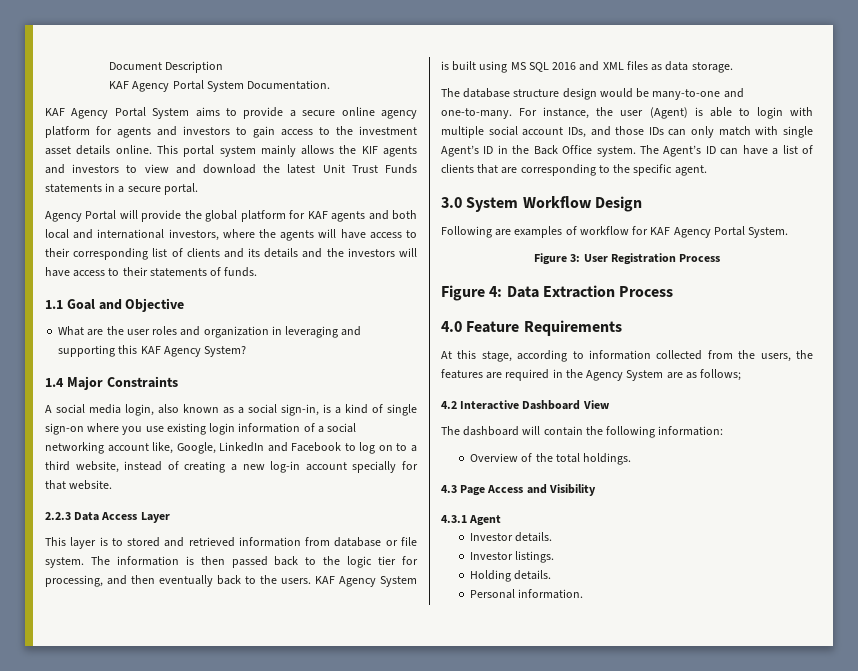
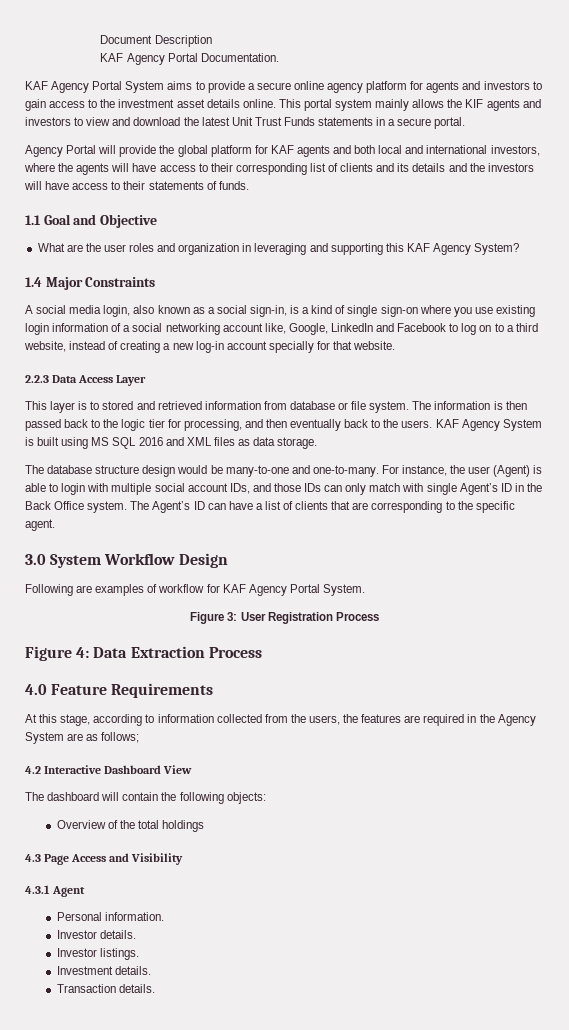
- KAF Agency Portal System Documentation.
+ KAF Agency Portal Documentation.
- The dashboard will contain the following information:
+ The dashboard will contain the following objects:
- Overview of the total holdings.
+ Overview of the total holdings
+ Personal information.
- Holding details.
- Personal information.
+ Investment details.
+ Transaction details.

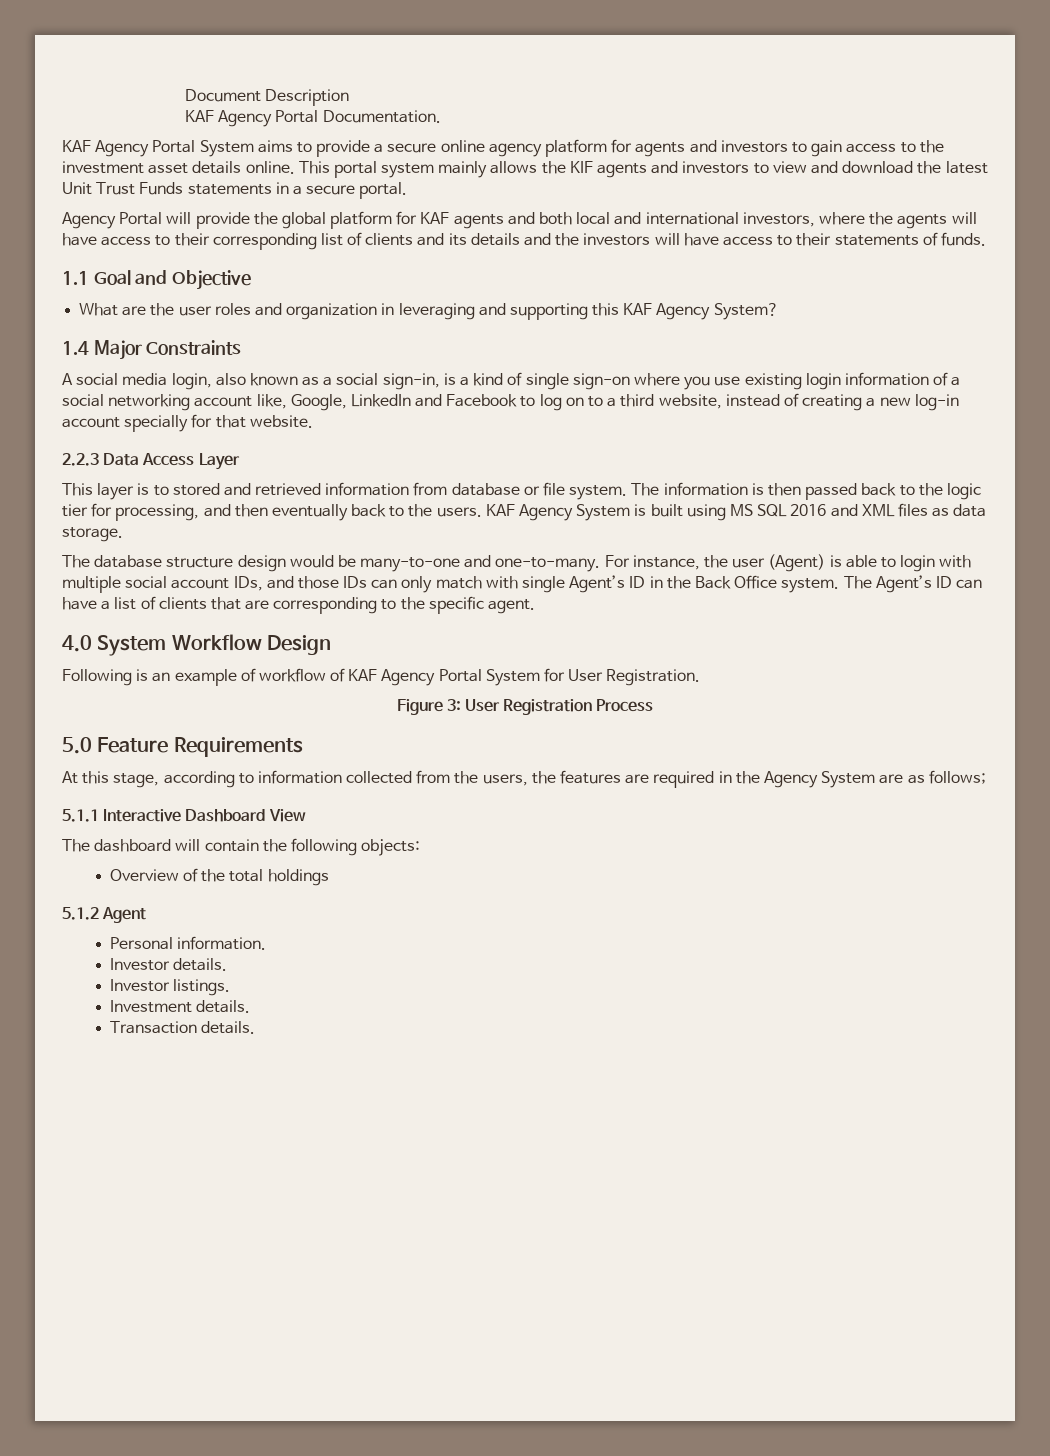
- 3.0 System Workflow Design
+ 4.0 System Workflow Design
- Following are examples of workflow for KAF Agency Portal System.
+ Following is an example of workflow of KAF Agency Portal System for User Registration.
- Figure 4: Data Extraction Process
- 4.0 Feature Requirements
+ 5.0 Feature Requirements
- 4.2 Interactive Dashboard View
+ 5.1.1 Interactive Dashboard View
- 4.3 Page Access and Visibility
- 4.3.1 Agent
+ 5.1.2 Agent

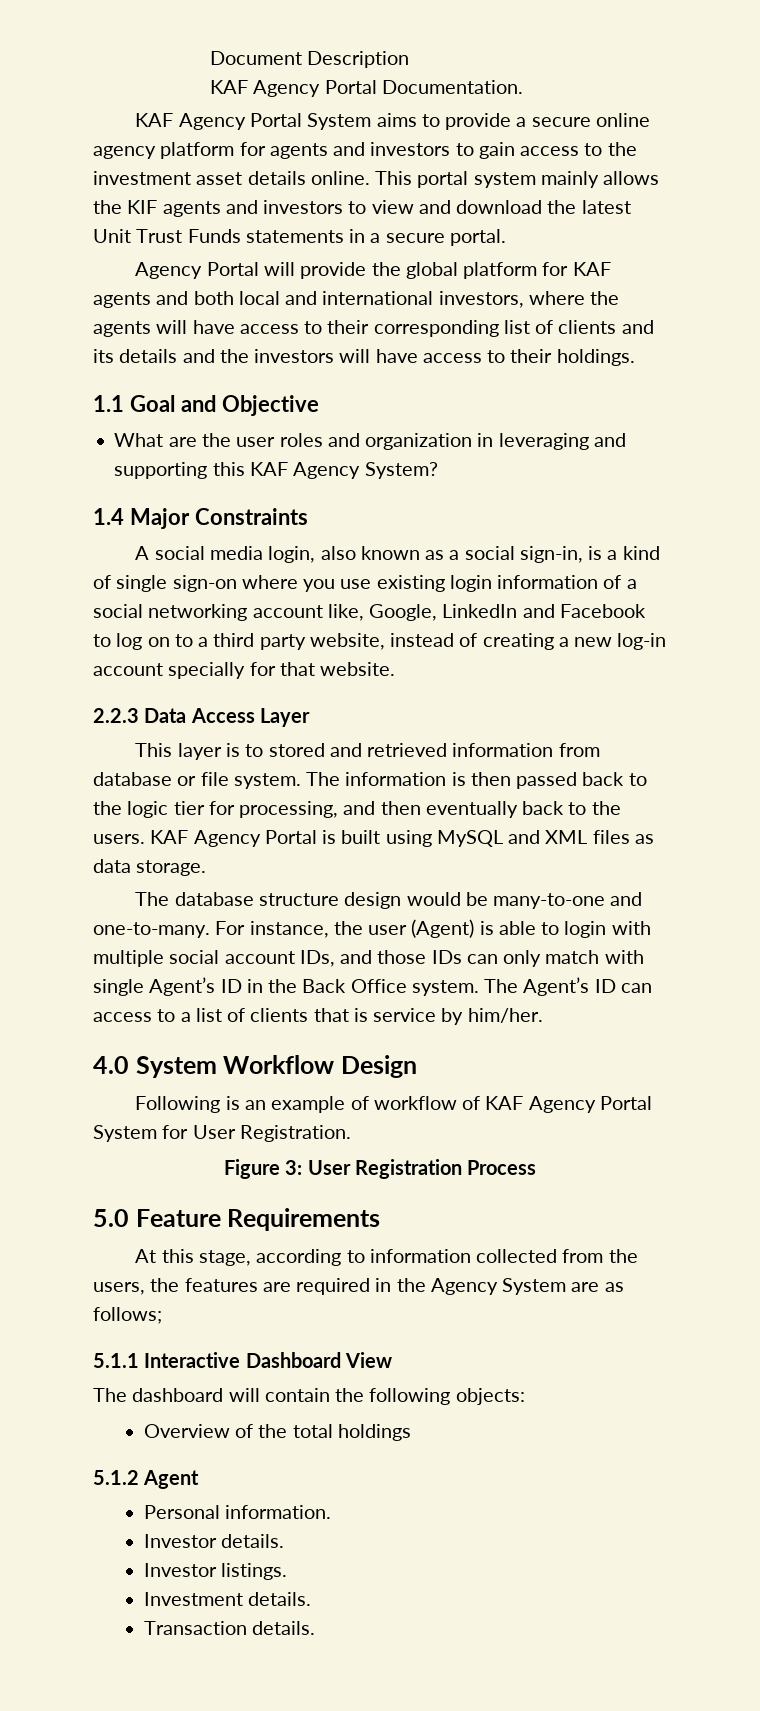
- Agency Portal will provide the global platform for KAF agents and both local and international investors, where the agents will have access to their corresponding list of clients and its details and the investors will have access to their statements of funds.
+ Agency Portal will provide the global platform for KAF agents and both local and international investors, where the agents will have access to their corresponding list of clients and its details and the investors will have access to their holdings.
- A social media login, also known as a social sign-in, is a kind of single sign-on where you use existing login information of a social networking account like, Google, LinkedIn and Facebook to log on to a third website, instead of creating a new log-in account specially for that website.
+ A social media login, also known as a social sign-in, is a kind of single sign-on where you use existing login information of a social networking account like, Google, LinkedIn and Facebook to log on to a third party website, instead of creating a new log-in account specially for that website.
- KAF Agency System is built using MS SQL 2016 and XML files as data storage.
+ KAF Agency Portal is built using MySQL and XML files as data storage.
- The Agent’s ID can have a list of clients that are corresponding to the specific agent.
+ The Agent’s ID can access to a list of clients that is service by him/her.

